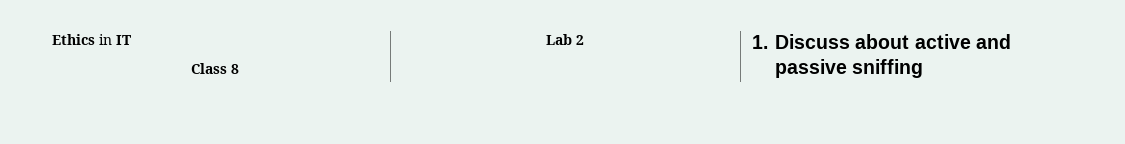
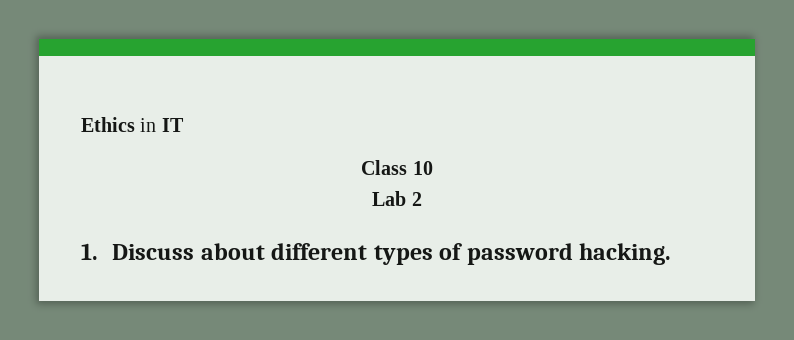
- Class 8
+ Class 10
- 1. Discuss about active and passive sniffing
+ 1. Discuss about different types of password hacking.

